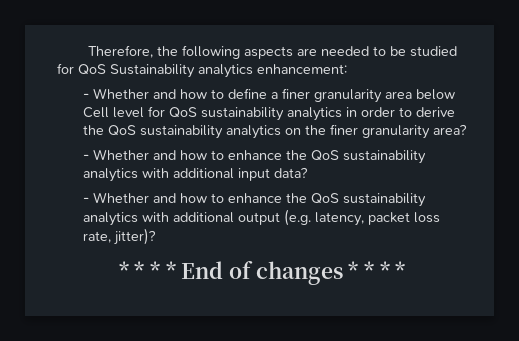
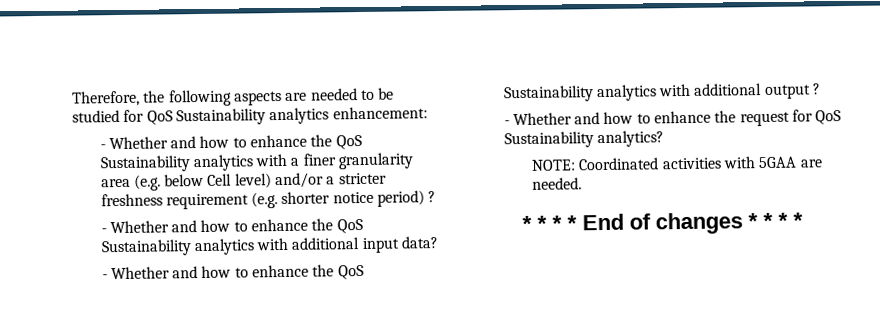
- - Whether and how to define a finer granularity area below Cell level for QoS sustainability analytics in order to derive the QoS sustainability analytics on the finer granularity area?
- - Whether and how to enhance the QoS sustainability analytics with additional input data?
+ - Whether and how to enhance the QoS Sustainability analytics with a finer granularity area (e.g. below Cell level) and/or a stricter freshness requirement (e.g. shorter notice period) ?
+ - Whether and how to enhance the QoS Sustainability analytics with additional input data?
- - Whether and how to enhance the QoS sustainability analytics with additional output (e.g. latency, packet loss rate, jitter)?
+ - Whether and how to enhance the QoS Sustainability analytics with additional output ?
+ - Whether and how to enhance the request for QoS Sustainability analytics?
+ NOTE: Coordinated activities with 5GAA are needed.

